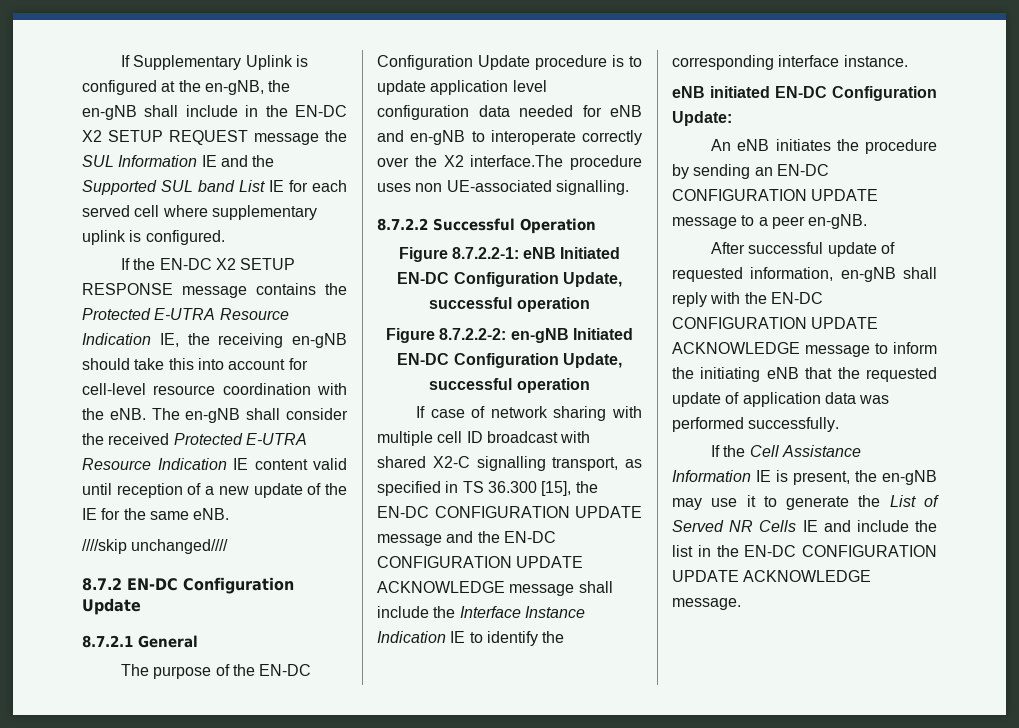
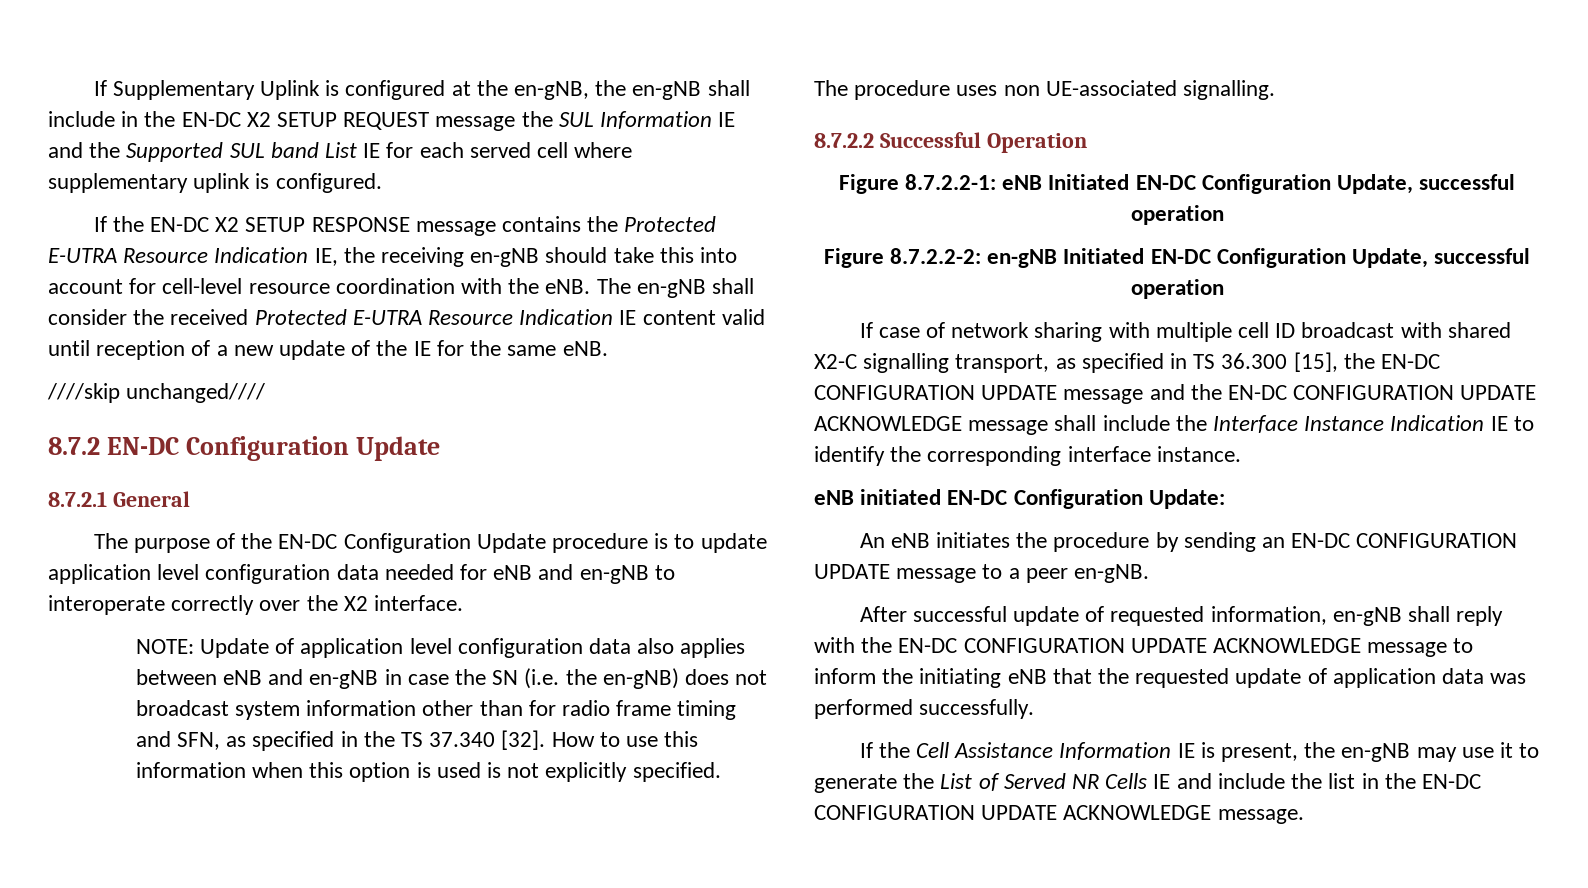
- The purpose of the EN-DC Configuration Update procedure is to update application level configuration data needed for eNB and en-gNB to interoperate correctly over the X2 interface.The procedure uses non UE-associated signalling.
+ The purpose of the EN-DC Configuration Update procedure is to update application level configuration data needed for eNB and en-gNB to interoperate correctly over the X2 interface.
+ NOTE: Update of application level configuration data also applies between eNB and en-gNB in case the SN (i.e. the en-gNB) does not broadcast system information other than for radio frame timing and SFN, as specified in the TS 37.340 [32]. How to use this information when this option is used is not explicitly specified.
+ The procedure uses non UE-associated signalling.

